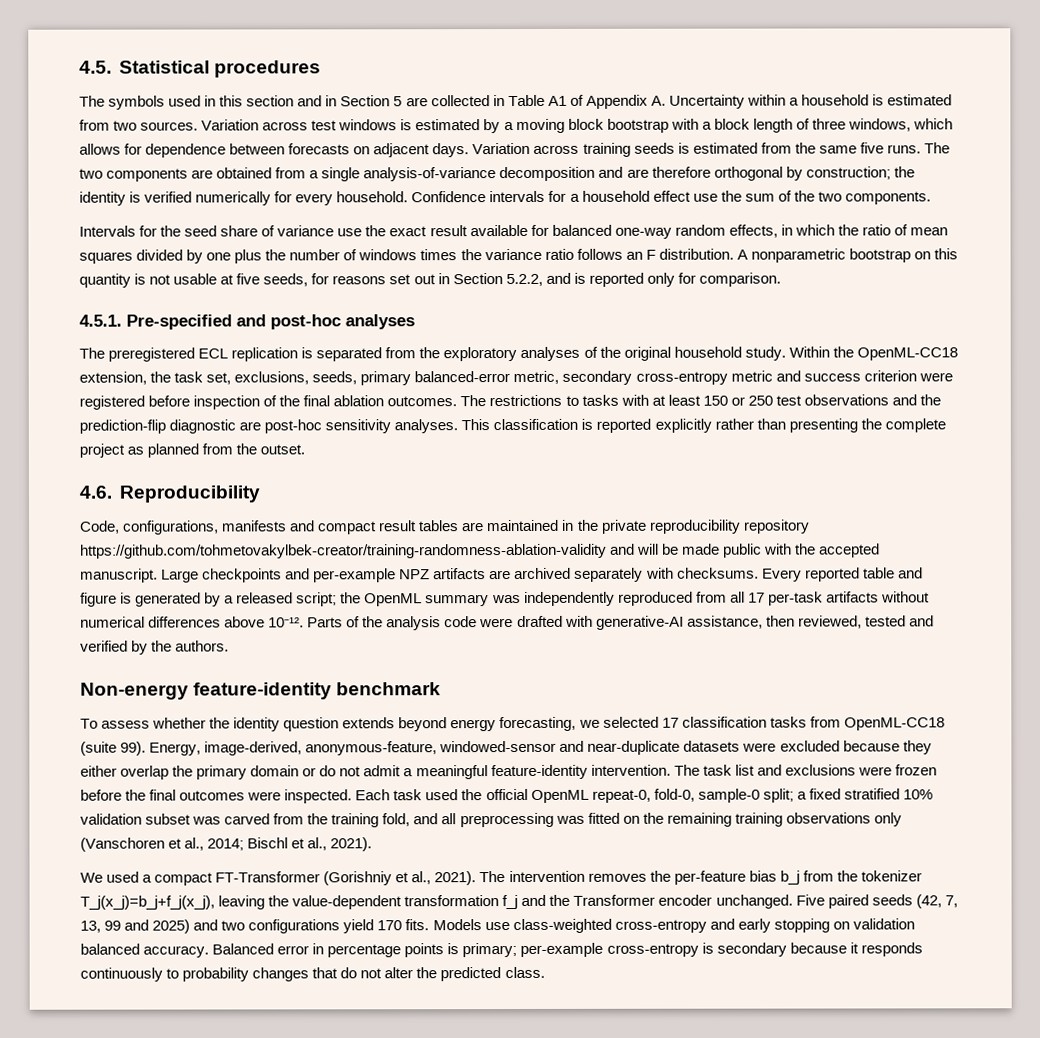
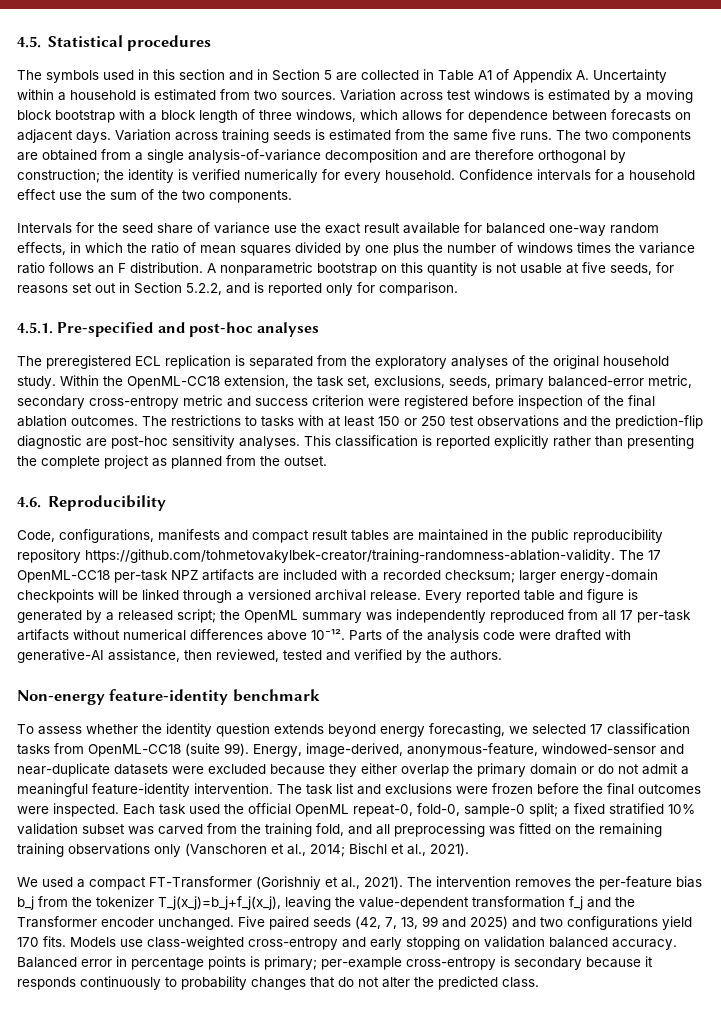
- Code, configurations, manifests and compact result tables are maintained in the private reproducibility repository https://github.com/tohmetovakylbek-creator/training-randomness-ablation-validity and will be made public with the accepted manuscript. Large checkpoints and per-example NPZ artifacts are archived separately with checksums.
+ Code, configurations, manifests and compact result tables are maintained in the public reproducibility repository https://github.com/tohmetovakylbek-creator/training-randomness-ablation-validity. The 17 OpenML-CC18 per-task NPZ artifacts are included with a recorded checksum; larger energy-domain checkpoints will be linked through a versioned archival release.

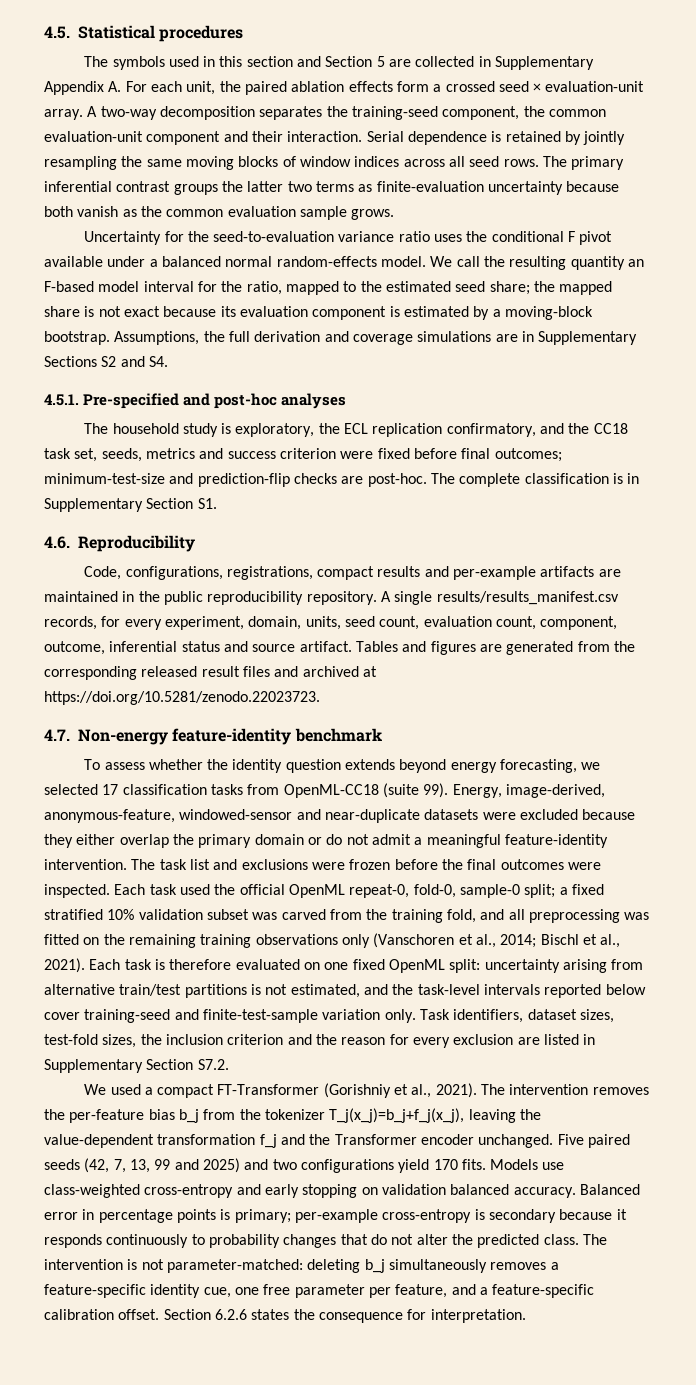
- The symbols used in this section and in Section 5 are collected in Table A1 of Appendix A. Uncertainty within a household is estimated from two sources. Variation across test windows is estimated by a moving block bootstrap with a block length of three windows, which allows for dependence between forecasts on adjacent days. Variation across training seeds is estimated from the same five runs. The two components are obtained from a single analysis-of-variance decomposition and are therefore orthogonal by construction; the identity is verified numerically for every household. Confidence intervals for a household effect use the sum of the two components.
- Intervals for the seed share of variance use the exact result available for balanced one-way random effects, in which the ratio of mean squares divided by one plus the number of windows times the variance ratio follows an F distribution. A nonparametric bootstrap on this quantity is not usable at five seeds, for reasons set out in Section 5.2.2, and is reported only for comparison.
+ The symbols used in this section and Section 5 are collected in Supplementary Appendix A. For each unit, the paired ablation effects form a crossed seed × evaluation-unit array. A two-way decomposition separates the training-seed component, the common evaluation-unit component and their interaction. Serial dependence is retained by jointly resampling the same moving blocks of window indices across all seed rows. The primary inferential contrast groups the latter two terms as finite-evaluation uncertainty because both vanish as the common evaluation sample grows.
+ Uncertainty for the seed-to-evaluation variance ratio uses the conditional F pivot available under a balanced normal random-effects model. We call the resulting quantity an F-based model interval for the ratio, mapped to the estimated seed share; the mapped share is not exact because its evaluation component is estimated by a moving-block bootstrap. Assumptions, the full derivation and coverage simulations are in Supplementary Sections S2 and S4.
- The preregistered ECL replication is separated from the exploratory analyses of the original household study. Within the OpenML-CC18 extension, the task set, exclusions, seeds, primary balanced-error metric, secondary cross-entropy metric and success criterion were registered before inspection of the final ablation outcomes. The restrictions to tasks with at least 150 or 250 test observations and the prediction-flip diagnostic are post-hoc sensitivity analyses. This classification is reported explicitly rather than presenting the complete project as planned from the outset.
+ The household study is exploratory, the ECL replication confirmatory, and the CC18 task set, seeds, metrics and success criterion were fixed before final outcomes; minimum-test-size and prediction-flip checks are post-hoc. The complete classification is in Supplementary Section S1.
  4.6. Reproducibility
- Code, configurations, manifests and compact result tables are maintained in the public reproducibility repository https://github.com/tohmetovakylbek-creator/training-randomness-ablation-validity. The 17 OpenML-CC18 per-task NPZ artifacts are included with a recorded checksum; larger energy-domain checkpoints will be linked through a versioned archival release. Every reported table and figure is generated by a released script; the OpenML summary was independently reproduced from all 17 per-task artifacts without numerical differences above 10⁻¹². Parts of the analysis code were drafted with generative-AI assistance, then reviewed, tested and verified by the authors.
- Non-energy feature-identity benchmark
+ Code, configurations, registrations, compact results and per-example artifacts are maintained in the public reproducibility repository. A single results/results_manifest.csv records, for every experiment, domain, units, seed count, evaluation count, component, outcome, inferential status and source artifact. Tables and figures are generated from the corresponding released result files and archived at https://doi.org/10.5281/zenodo.22023723.
+ 4.7. Non-energy feature-identity benchmark
+ Each task is therefore evaluated on one fixed OpenML split: uncertainty arising from alternative train/test partitions is not estimated, and the task-level intervals reported below cover training-seed and finite-test-sample variation only. Task identifiers, dataset sizes, test-fold sizes, the inclusion criterion and the reason for every exclusion are listed in Supplementary Section S7.2.
+ The intervention is not parameter-matched: deleting b_j simultaneously removes a feature-specific identity cue, one free parameter per feature, and a feature-specific calibration offset. Section 6.2.6 states the consequence for interpretation.

